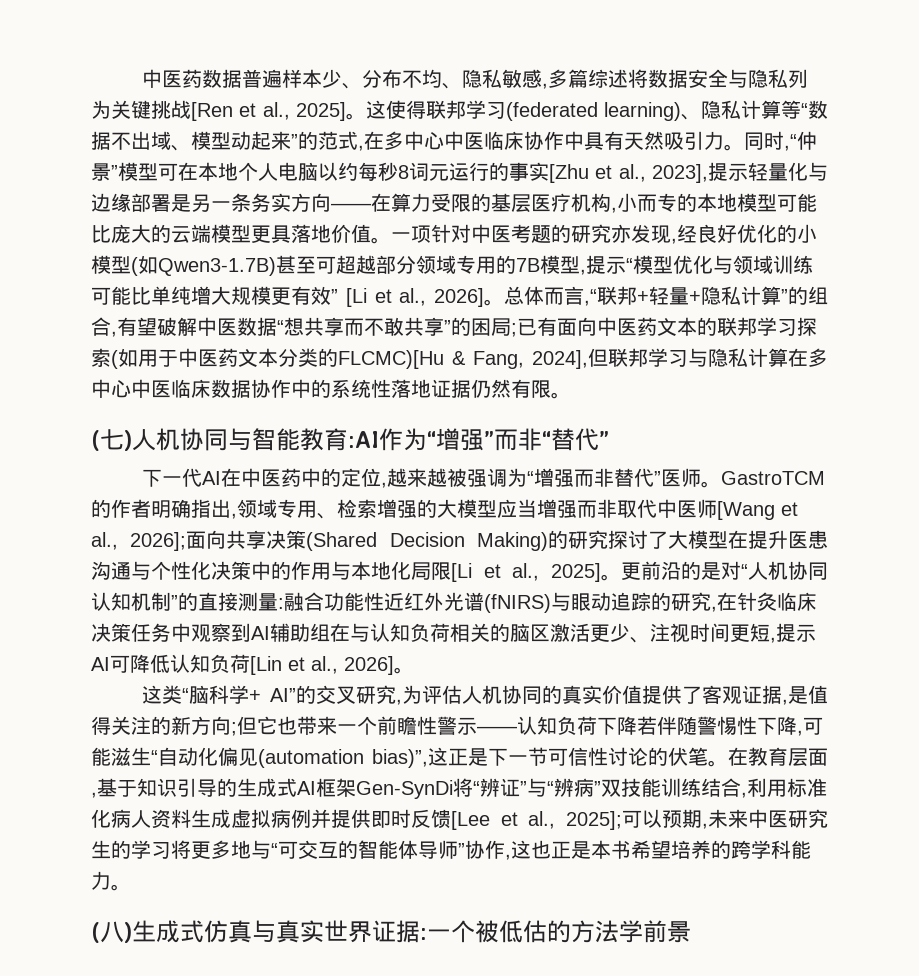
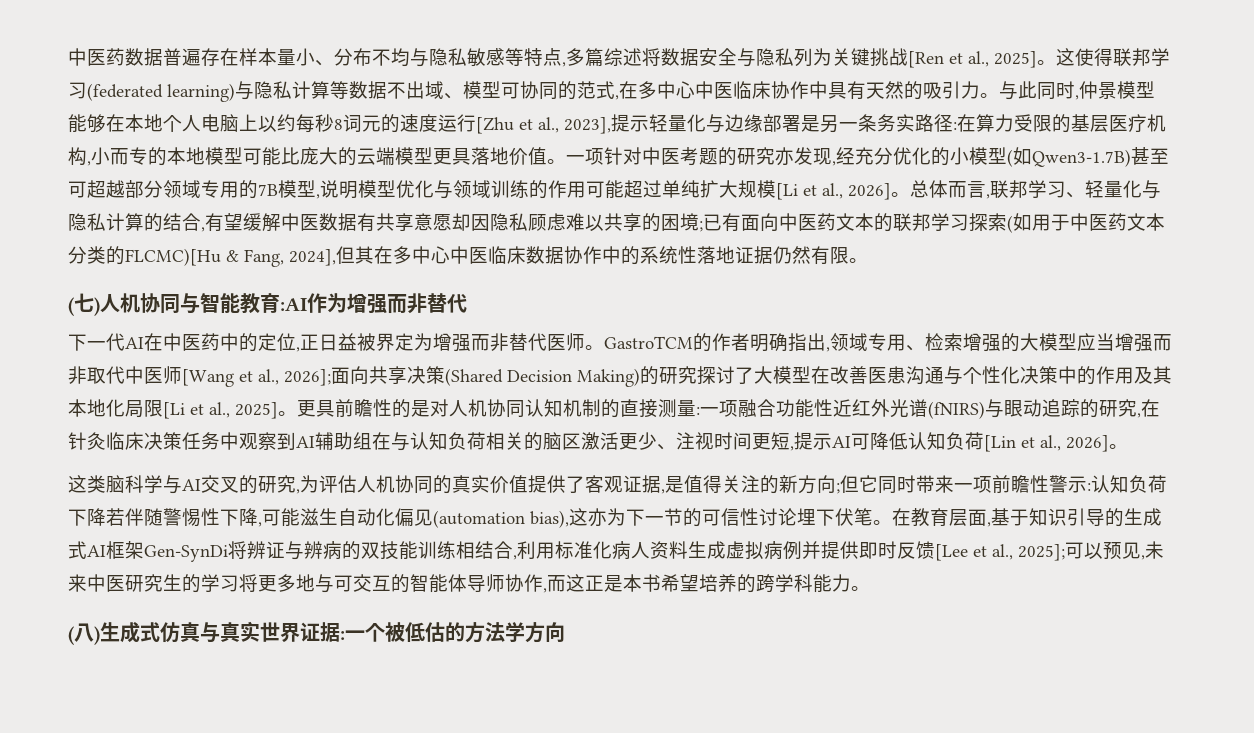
- 中医药数据普遍样本少、分布不均、隐私敏感,多篇综述将数据安全与隐私列为关键挑战[Ren et al., 2025]。
+ 中医药数据普遍存在样本量小、分布不均与隐私敏感等特点,多篇综述将数据安全与隐私列为关键挑战[Ren et al., 2025]。
- 这使得联邦学习(federated learning)、隐私计算等“数据不出域、模型动起来”的范式,在多中心中医临床协作中具有天然吸引力。
+ 这使得联邦学习(federated learning)与隐私计算等数据不出域、模型可协同的范式,在多中心中医临床协作中具有天然的吸引力。
- 同时,“仲景”模型可在本地个人电脑以约每秒8词元运行的事实[Zhu et al., 2023],提示轻量化与边缘部署是另一条务实方向——在算力受限的基层医疗机构,小而专的本地模型可能比庞大的云端模型更具落地价值。
+ 与此同时,仲景模型能够在本地个人电脑上以约每秒8词元的速度运行[Zhu et al., 2023],提示轻量化与边缘部署是另一条务实路径:在算力受限的基层医疗机构,小而专的本地模型可能比庞大的云端模型更具落地价值。
- 一项针对中医考题的研究亦发现,经良好优化的小模型(如Qwen3-1.7B)甚至可超越部分领域专用的7B模型,提示“模型优化与领域训练可能比单纯增大规模更有效” [Li et al., 2026]。
+ 一项针对中医考题的研究亦发现,经充分优化的小模型(如Qwen3-1.7B)甚至可超越部分领域专用的7B模型,说明模型优化与领域训练的作用可能超过单纯扩大规模[Li et al., 2026]。
- 总体而言,“联邦+轻量+隐私计算”的组合,有望破解中医数据“想共享而不敢共享”的困局;已有面向中医药文本的联邦学习探索(如用于中医药文本分类的FLCMC)[Hu & Fang, 2024],但联邦学习与隐私计算在多中心中医临床数据协作中的系统性落地证据仍然有限。
+ 总体而言,联邦学习、轻量化与隐私计算的结合,有望缓解中医数据有共享意愿却因隐私顾虑难以共享的困境;已有面向中医药文本的联邦学习探索(如用于中医药文本分类的FLCMC)[Hu & Fang, 2024],但其在多中心中医临床数据协作中的系统性落地证据仍然有限。
- (七)人机协同与智能教育:AI作为“增强”而非“替代”
+ (七)人机协同与智能教育:AI作为增强而非替代
- 下一代AI在中医药中的定位,越来越被强调为“增强而非替代”医师。
+ 下一代AI在中医药中的定位,正日益被界定为增强而非替代医师。
- GastroTCM的作者明确指出,领域专用、检索增强的大模型应当增强而非取代中医师[Wang et al., 2026];面向共享决策(Shared Decision Making)的研究探讨了大模型在提升医患沟通与个性化决策中的作用与本地化局限[Li et al., 2025]。
+ GastroTCM的作者明确指出,领域专用、检索增强的大模型应当增强而非取代中医师[Wang et al., 2026];面向共享决策(Shared Decision Making)的研究探讨了大模型在改善医患沟通与个性化决策中的作用及其本地化局限[Li et al., 2025]。
- 更前沿的是对“人机协同认知机制”的直接测量:融合功能性近红外光谱(fNIRS)与眼动追踪的研究,在针灸临床决策任务中观察到AI辅助组在与认知负荷相关的脑区激活更少、注视时间更短,提示AI可降低认知负荷[Lin et al., 2026]。
+ 更具前瞻性的是对人机协同认知机制的直接测量:一项融合功能性近红外光谱(fNIRS)与眼动追踪的研究,在针灸临床决策任务中观察到AI辅助组在与认知负荷相关的脑区激活更少、注视时间更短,提示AI可降低认知负荷[Lin et al., 2026]。
- 这类“脑科学+ AI”的交叉研究,为评估人机协同的真实价值提供了客观证据,是值得关注的新方向;但它也带来一个前瞻性警示——认知负荷下降若伴随警惕性下降,可能滋生“自动化偏见(automation bias)”,这正是下一节可信性讨论的伏笔。
+ 这类脑科学与AI交叉的研究,为评估人机协同的真实价值提供了客观证据,是值得关注的新方向;但它同时带来一项前瞻性警示:认知负荷下降若伴随警惕性下降,可能滋生自动化偏见(automation bias),这亦为下一节的可信性讨论埋下伏笔。
- 在教育层面,基于知识引导的生成式AI框架Gen-SynDi将“辨证”与“辨病”双技能训练结合,利用标准化病人资料生成虚拟病例并提供即时反馈[Lee et al., 2025];可以预期,未来中医研究生的学习将更多地与“可交互的智能体导师”协作,这也正是本书希望培养的跨学科能力。
+ 在教育层面,基于知识引导的生成式AI框架Gen-SynDi将辨证与辨病的双技能训练相结合,利用标准化病人资料生成虚拟病例并提供即时反馈[Lee et al., 2025];可以预见,未来中医研究生的学习将更多地与可交互的智能体导师协作,而这正是本书希望培养的跨学科能力。
- (八)生成式仿真与真实世界证据:一个被低估的方法学前景
+ (八)生成式仿真与真实世界证据:一个被低估的方法学方向

